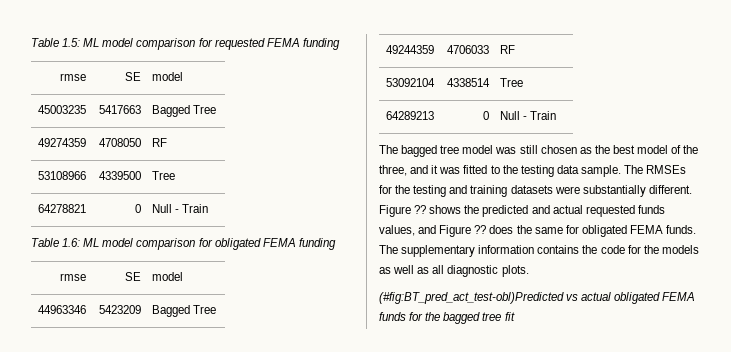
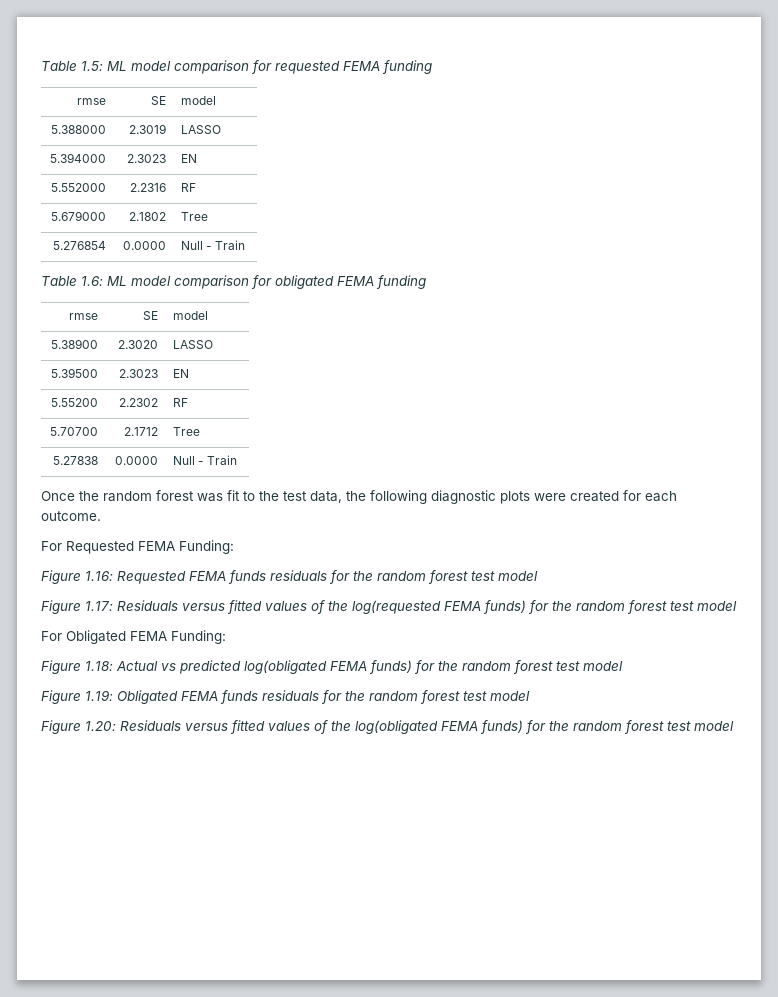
- 45003235 | 5417663 | Bagged Tree
- 49274359 | 4708050 | RF
- 53108966 | 4339500 | Tree
- 64278821 | 0 | Null - Train
+ 5.388000 | 2.3019 | LASSO
+ 5.394000 | 2.3023 | EN
+ 5.552000 | 2.2316 | RF
+ 5.679000 | 2.1802 | Tree
+ 5.276854 | 0.0000 | Null - Train
- 44963346 | 5423209 | Bagged Tree
- 49244359 | 4706033 | RF
- 53092104 | 4338514 | Tree
- 64289213 | 0 | Null - Train
- The bagged tree model was still chosen as the best model of the three, and it was fitted to the testing data sample. The RMSEs for the testing and training datasets were substantially different. Figure ?? shows the predicted and actual requested funds values, and Figure ?? does the same for obligated FEMA funds. The supplementary information contains the code for the models as well as all diagnostic plots.
- (#fig:BT_pred_act_test-obl)Predicted vs actual obligated FEMA funds for the bagged tree fit
+ 5.38900 | 2.3020 | LASSO
+ 5.39500 | 2.3023 | EN
+ 5.55200 | 2.2302 | RF
+ 5.70700 | 2.1712 | Tree
+ 5.27838 | 0.0000 | Null - Train
+ Once the random forest was fit to the test data, the following diagnostic plots were created for each outcome.
+ For Requested FEMA Funding:
+ Figure 1.16: Requested FEMA funds residuals for the random forest test model
+ Figure 1.17: Residuals versus fitted values of the log(requested FEMA funds) for the random forest test model
+ For Obligated FEMA Funding:
+ Figure 1.18: Actual vs predicted log(obligated FEMA funds) for the random forest test model
+ Figure 1.19: Obligated FEMA funds residuals for the random forest test model
+ Figure 1.20: Residuals versus fitted values of the log(obligated FEMA funds) for the random forest test model

